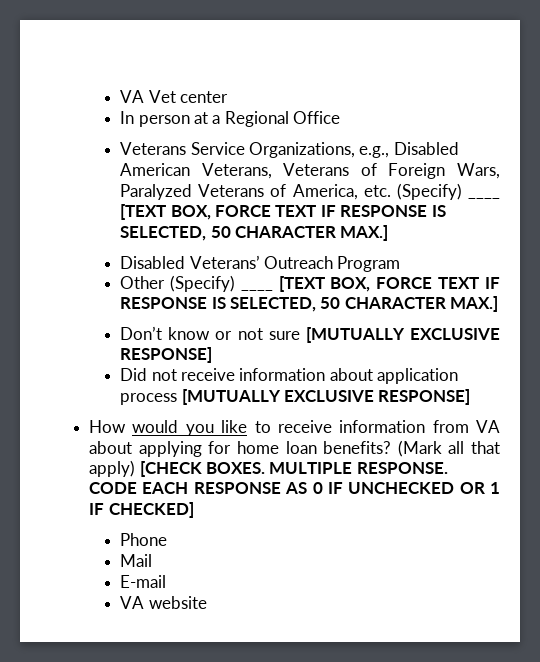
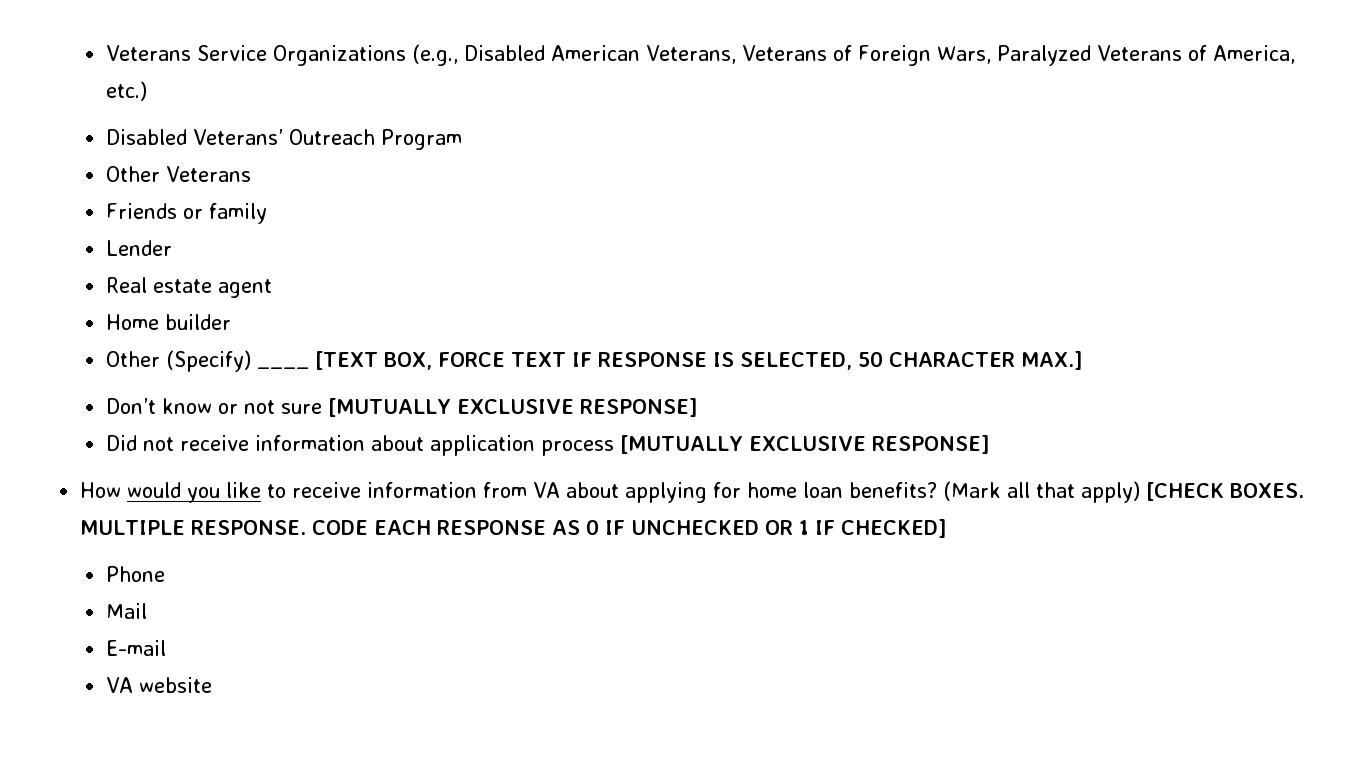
- VA Vet center
- In person at a Regional Office
- Veterans Service Organizations, e.g., Disabled American Veterans, Veterans of Foreign Wars, Paralyzed Veterans of America, etc. (Specify) ____ [TEXT BOX, FORCE TEXT IF RESPONSE IS SELECTED, 50 CHARACTER MAX.]
+ Veterans Service Organizations (e.g., Disabled American Veterans, Veterans of Foreign Wars, Paralyzed Veterans of America, etc.)
  Disabled Veterans’ Outreach Program
+ Other Veterans
+ Friends or family
+ Lender
+ Real estate agent
+ Home builder

